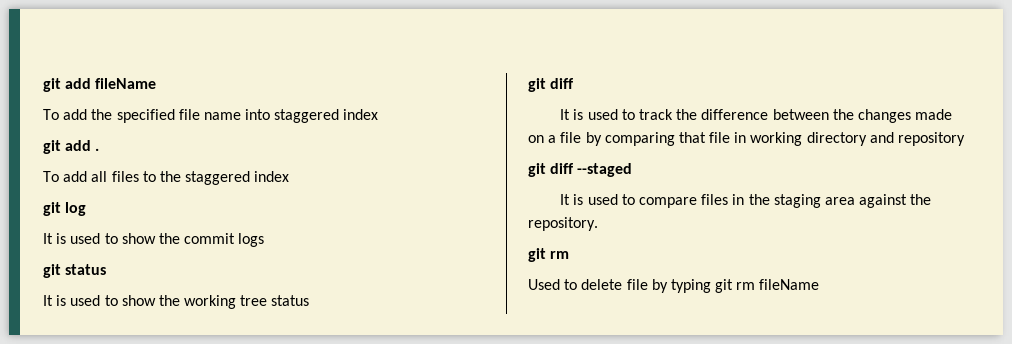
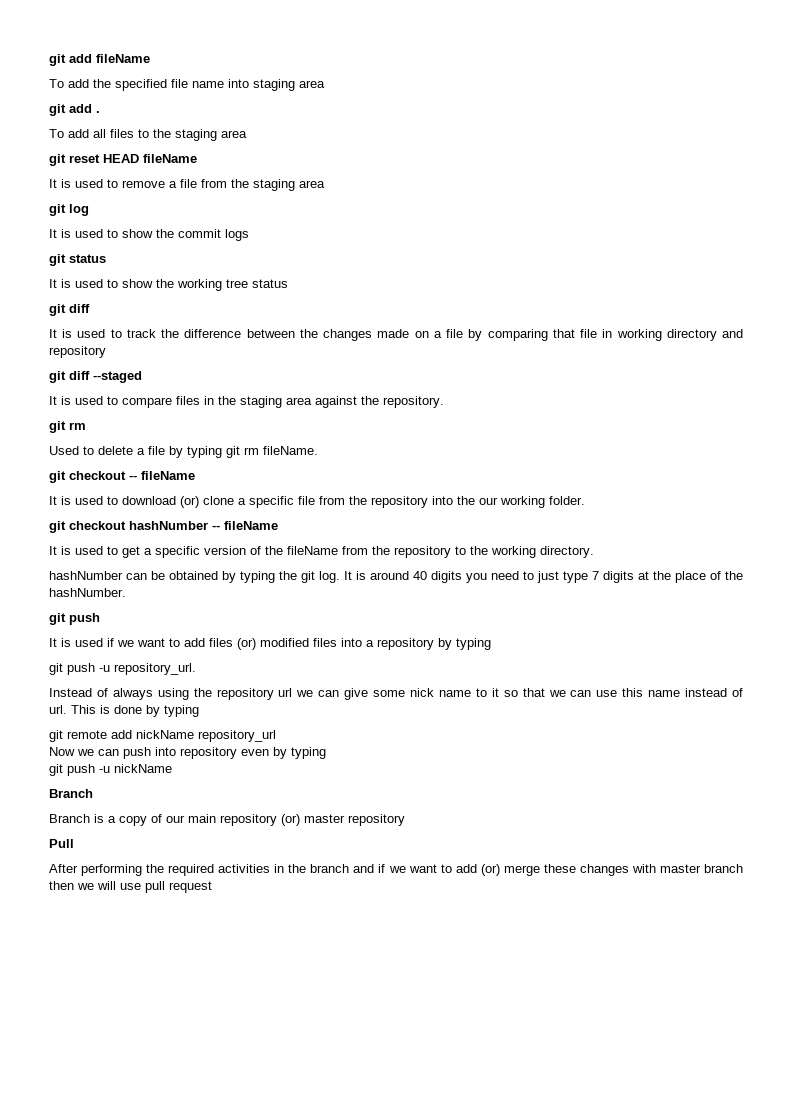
- To add the specified file name into staggered index
+ To add the specified file name into staging area
- To add all files to the staggered index
+ To add all files to the staging area
+ git reset HEAD fileName
+ It is used to remove a file from the staging area
- Used to delete file by typing git rm fileName
+ Used to delete a file by typing git rm fileName.
+ git checkout -- fileName
+ It is used to download (or) clone a specific file from the repository into the our working folder.
+ git checkout hashNumber -- fileName
+ It is used to get a specific version of the fileName from the repository to the working directory.
+ hashNumber can be obtained by typing the git log. It is around 40 digits you need to just type 7 digits at the place of the hashNumber.
+ git push
+ It is used if we want to add files (or) modified files into a repository by typing
+ git push -u repository_url.
+ Instead of always using the repository url we can give some nick name to it so that we can use this name instead of url. This is done by typing
+ git remote add nickName repository_url
+ Now we can push into repository even by typing
+ git push -u nickName
+ Branch
+ Branch is a copy of our main repository (or) master repository
+ Pull
+ After performing the required activities in the branch and if we want to add (or) merge these changes with master branch then we will use pull request

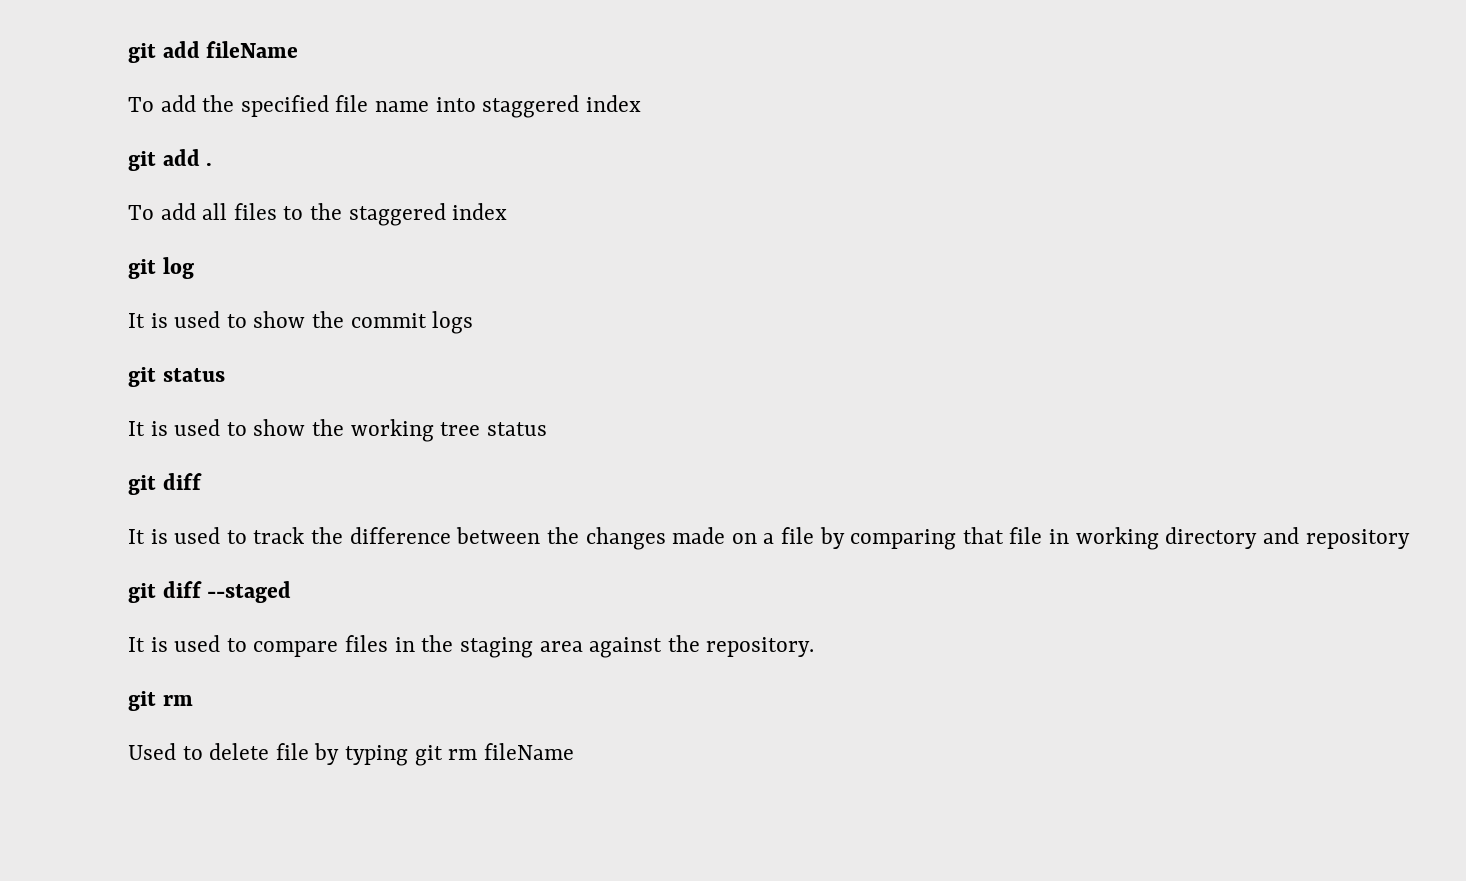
- To add the specified file name into staging area
+ To add the specified file name into staggered index
- To add all files to the staging area
- git reset HEAD fileName
- It is used to remove a file from the staging area
+ To add all files to the staggered index
- Used to delete a file by typing git rm fileName.
- git checkout -- fileName
- It is used to download (or) clone a specific file from the repository into the our working folder.
- git checkout hashNumber -- fileName
- It is used to get a specific version of the fileName from the repository to the working directory.
- hashNumber can be obtained by typing the git log. It is around 40 digits you need to just type 7 digits at the place of the hashNumber.
- git push
- It is used if we want to add files (or) modified files into a repository by typing
- git push -u repository_url.
- Instead of always using the repository url we can give some nick name to it so that we can use this name instead of url. This is done by typing
- git remote add nickName repository_url
- Now we can push into repository even by typing
- git push -u nickName
- Branch
- Branch is a copy of our main repository (or) master repository
- Pull
- After performing the required activities in the branch and if we want to add (or) merge these changes with master branch then we will use pull request
+ Used to delete file by typing git rm fileName

